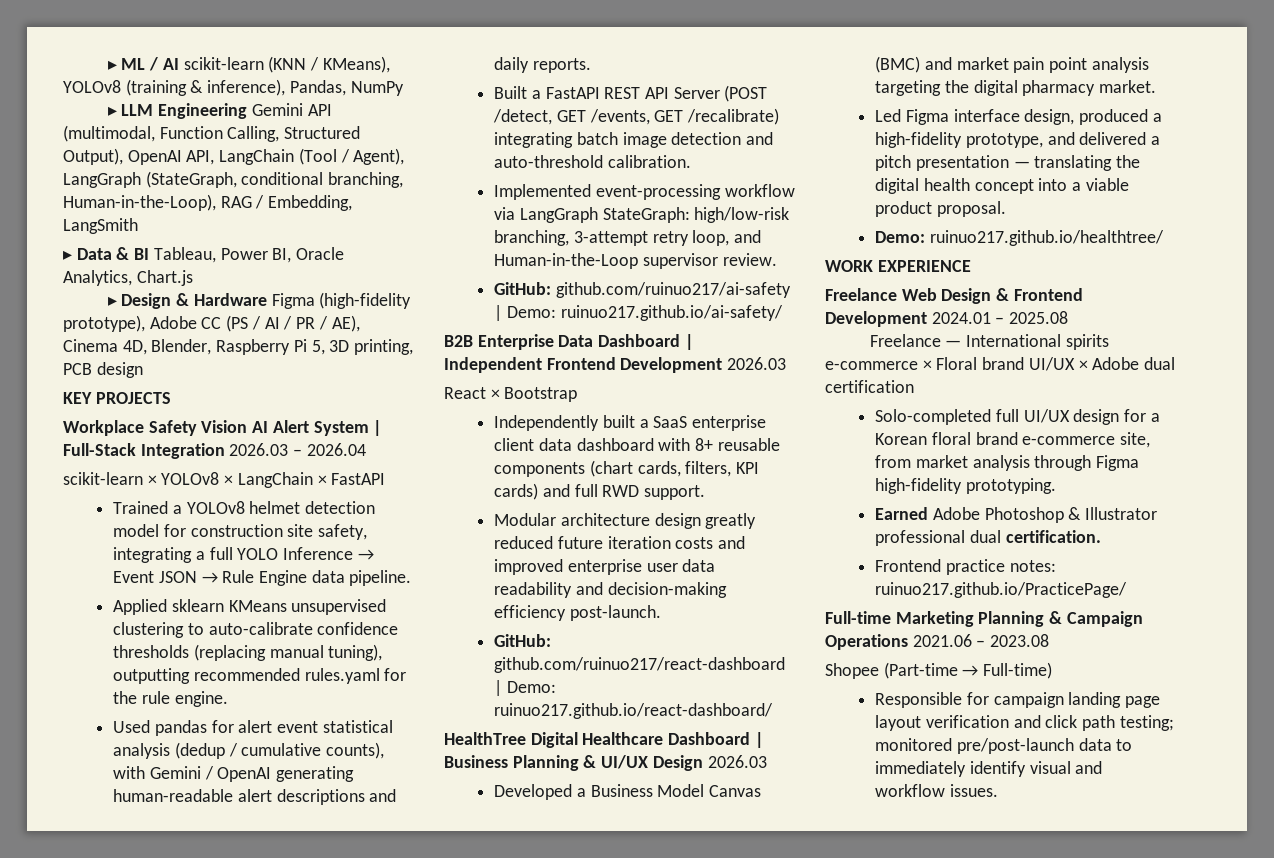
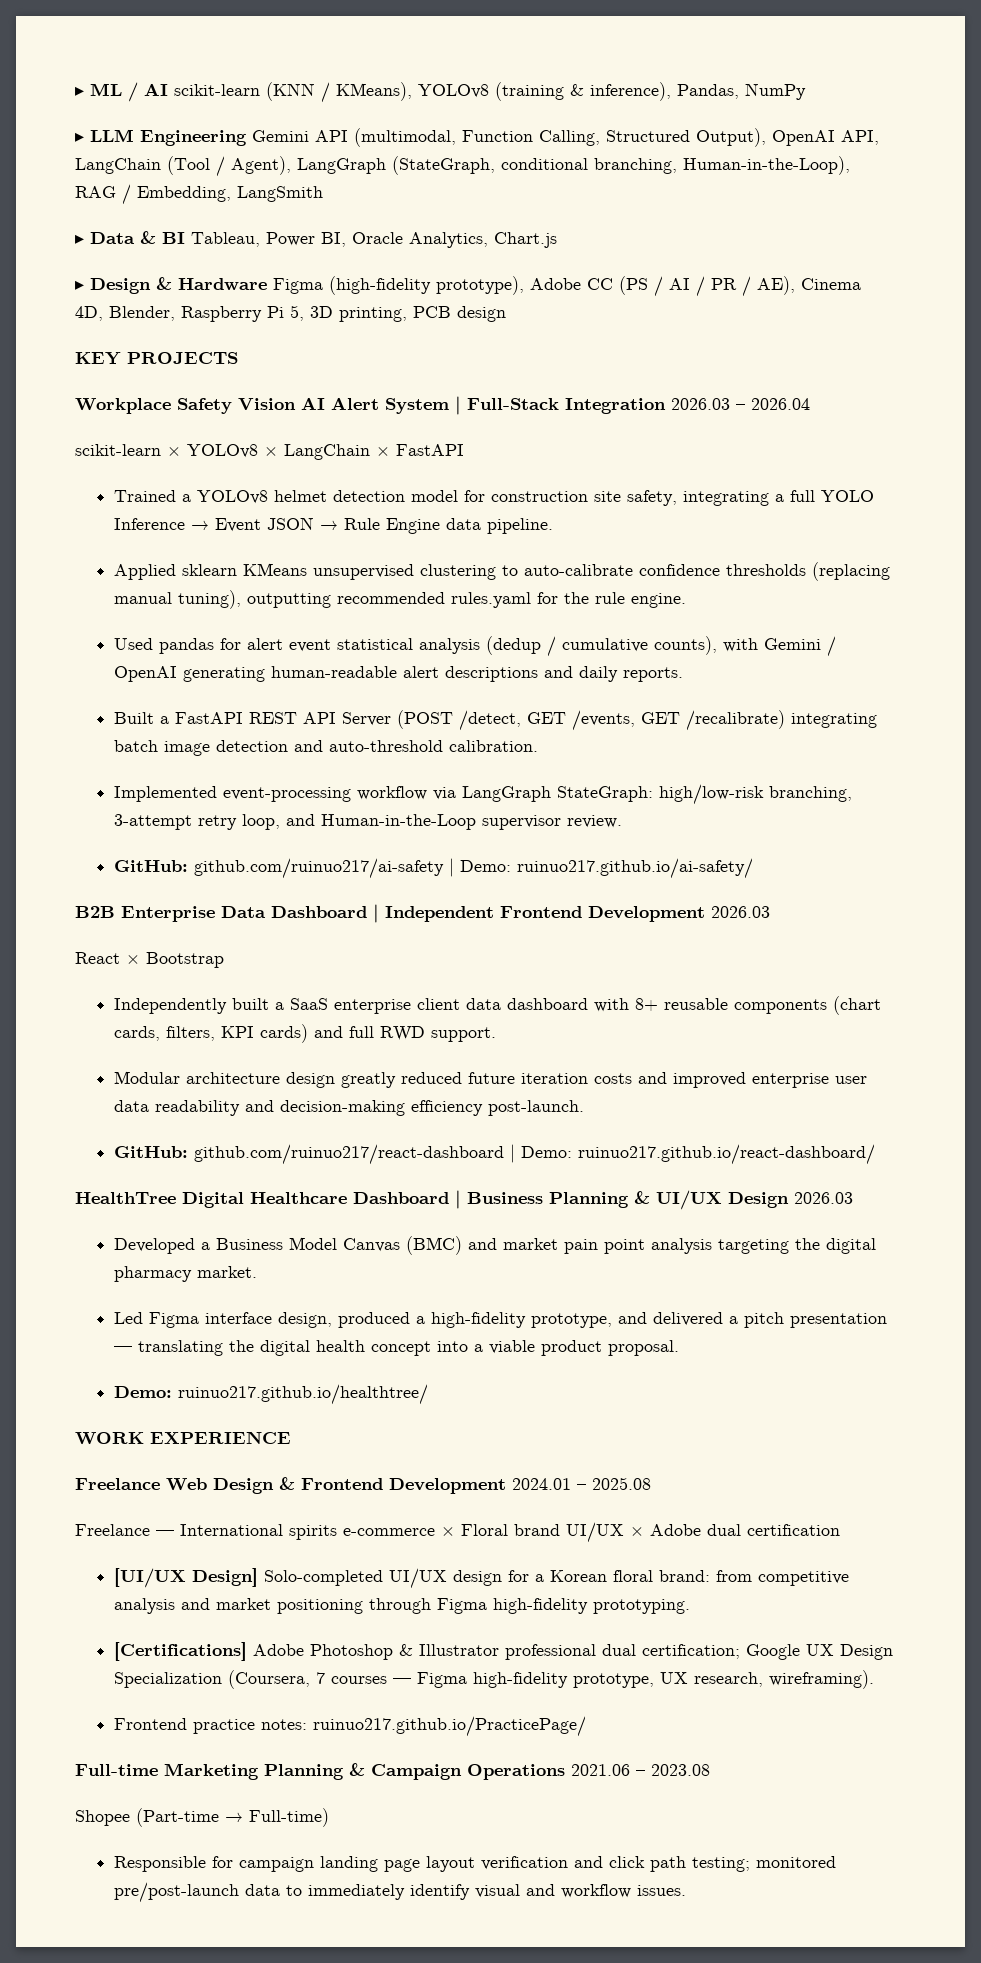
- Solo-completed full UI/UX design for a Korean floral brand e-commerce site, from market analysis through Figma high-fidelity prototyping.
+ [UI/UX Design] Solo-completed UI/UX design for a Korean floral brand: from competitive analysis and market positioning through Figma high-fidelity prototyping.
- Earned Adobe Photoshop & Illustrator professional dual certification.
+ [Certifications] Adobe Photoshop & Illustrator professional dual certification; Google UX Design Specialization (Coursera, 7 courses — Figma high-fidelity prototype, UX research, wireframing).

